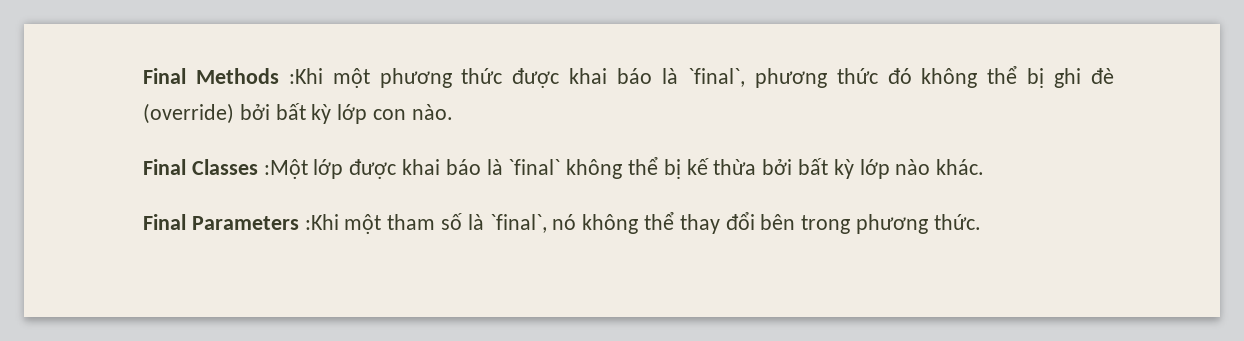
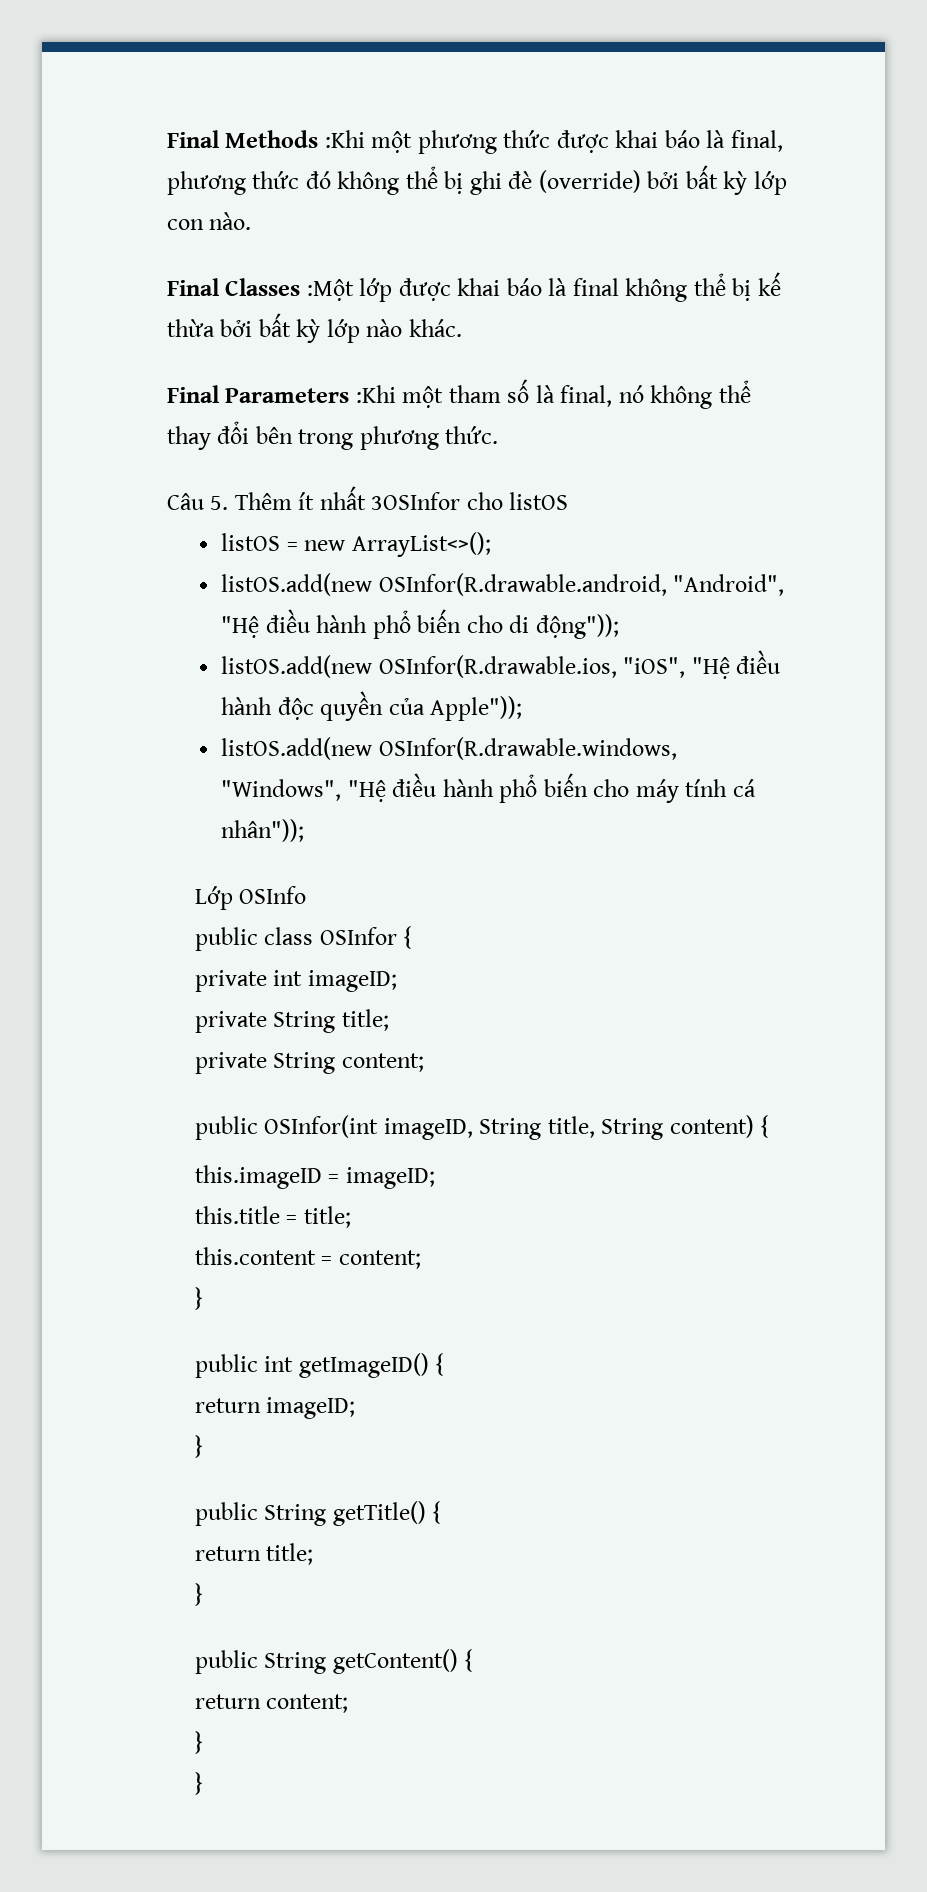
- Final Methods :Khi một phương thức được khai báo là `final`, phương thức đó không thể bị ghi đè (override) bởi bất kỳ lớp con nào.
+ Final Methods :Khi một phương thức được khai báo là final, phương thức đó không thể bị ghi đè (override) bởi bất kỳ lớp con nào.
- Final Classes :Một lớp được khai báo là `final` không thể bị kế thừa bởi bất kỳ lớp nào khác.
+ Final Classes :Một lớp được khai báo là final không thể bị kế thừa bởi bất kỳ lớp nào khác.
- Final Parameters :Khi một tham số là `final`, nó không thể thay đổi bên trong phương thức.
+ Final Parameters :Khi một tham số là final, nó không thể thay đổi bên trong phương thức.
+ Câu 5. Thêm ít nhất 3OSInfor cho listOS
+ listOS = new ArrayList<>();
+ listOS.add(new OSInfor(R.drawable.android, "Android", "Hệ điều hành phổ biến cho di động"));
+ listOS.add(new OSInfor(R.drawable.ios, "iOS", "Hệ điều hành độc quyền của Apple"));
+ listOS.add(new OSInfor(R.drawable.windows, "Windows", "Hệ điều hành phổ biến cho máy tính cá nhân"));
+ Lớp OSInfo
+ public class OSInfor {
+ private int imageID;
+ private String title;
+ private String content;
+ public OSInfor(int imageID, String title, String content) {
+ this.imageID = imageID;
+ this.title = title;
+ this.content = content;
+ }
+ public int getImageID() {
+ return imageID;
+ }
+ public String getTitle() {
+ return title;
+ }
+ public String getContent() {
+ return content;
+ }
+ }

